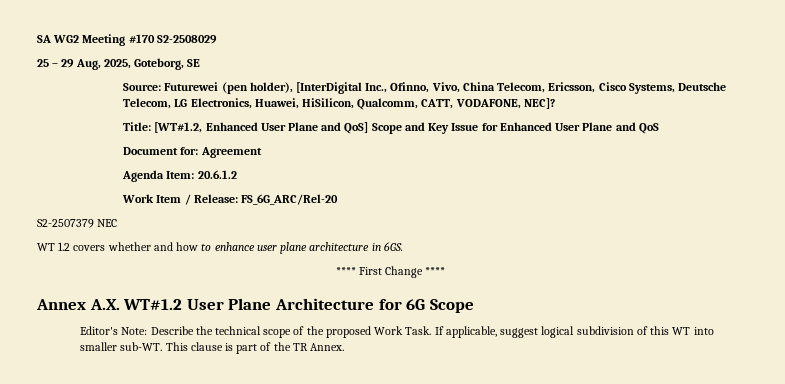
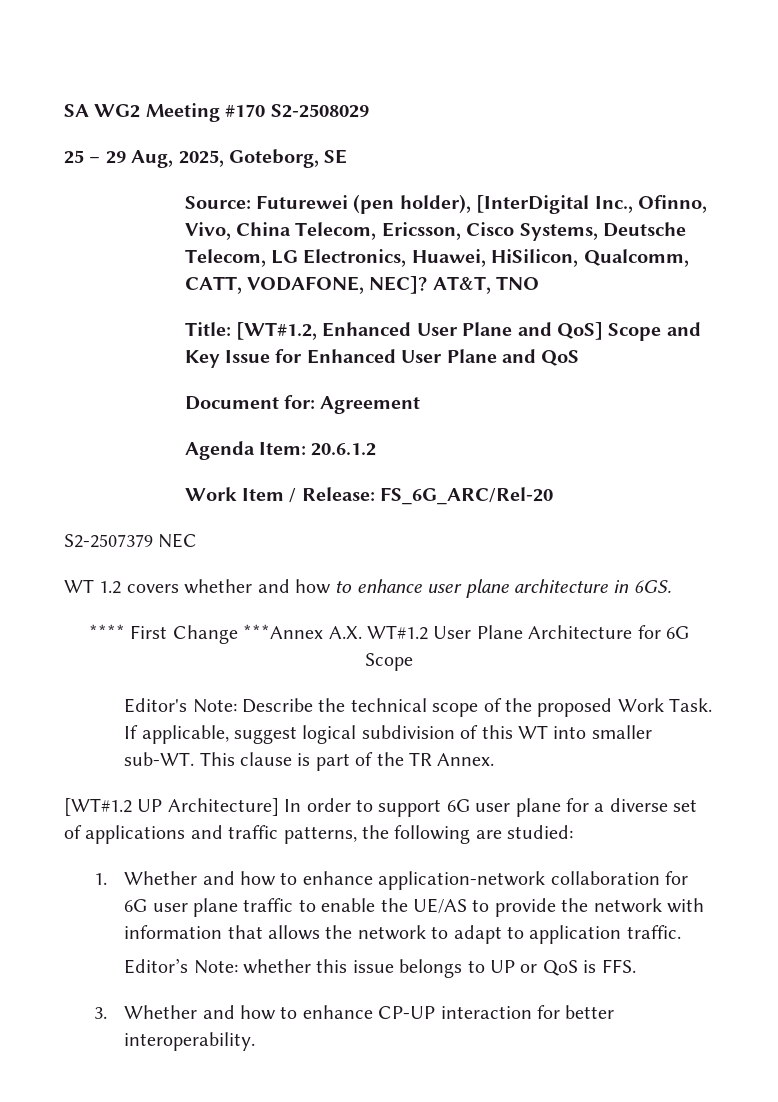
+ AT&T, TNO
- **** First Change ****
- Annex A.X. WT#1.2 User Plane Architecture for 6G Scope
+ **** First Change ***Annex A.X. WT#1.2 User Plane Architecture for 6G Scope
+ [WT#1.2 UP Architecture] In order to support 6G user plane for a diverse set of applications and traffic patterns, the following are studied:
+ 1. Whether and how to enhance application-network collaboration for 6G user plane traffic to enable the UE/AS to provide the network with information that allows the network to adapt to application traffic.
+ Editor’s Note: whether this issue belongs to UP or QoS is FFS.
+ 3. Whether and how to enhance CP-UP interaction for better interoperability.

